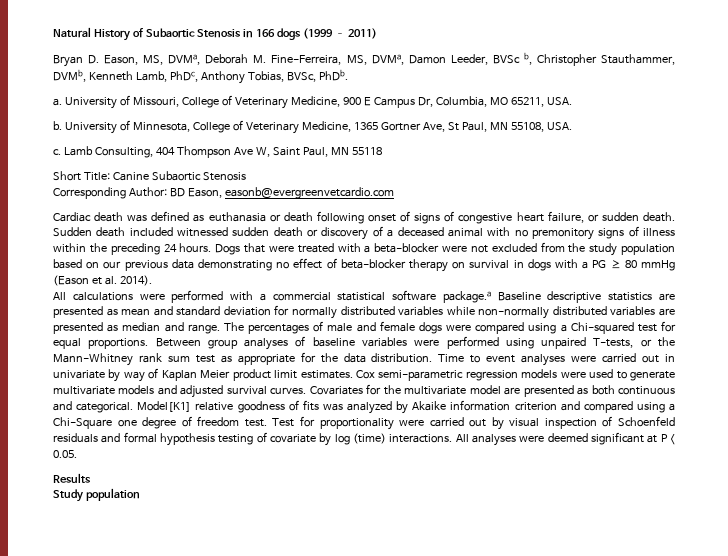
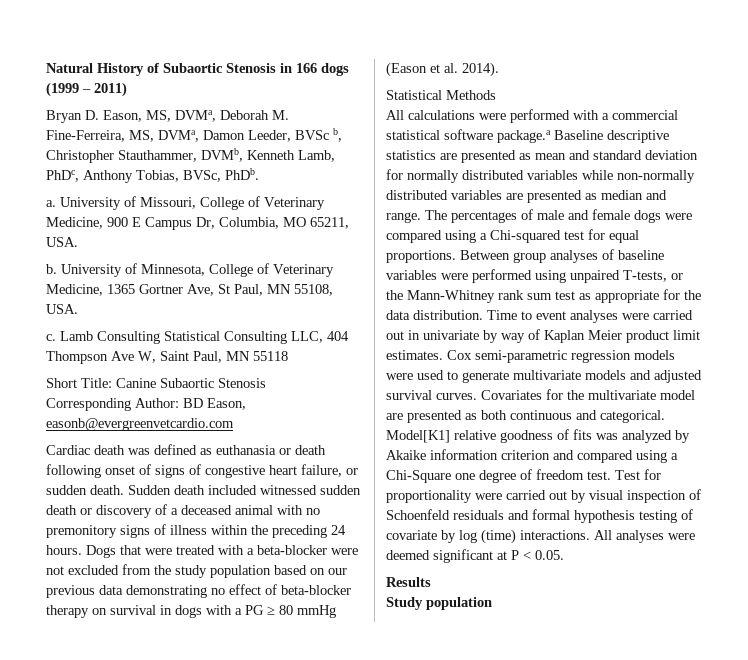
- Lamb Consulting, 404 Thompson Ave W, Saint Paul, MN 55118
+ Lamb Consulting Statistical Consulting LLC, 404 Thompson Ave W, Saint Paul, MN 55118
+ Statistical Methods

